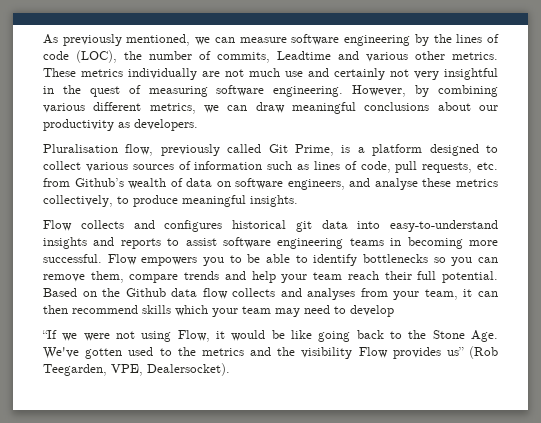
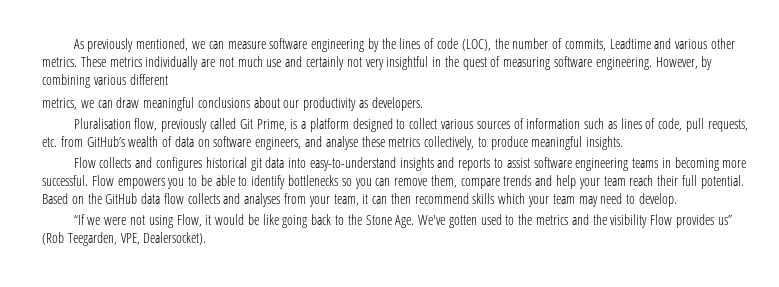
- However, by combining various different metrics, we can draw meaningful conclusions about our productivity as developers.
+ However, by combining various different
+ metrics, we can draw meaningful conclusions about our productivity as developers.
- Pluralisation flow, previously called Git Prime, is a platform designed to collect various sources of information such as lines of code, pull requests, etc. from Github’s wealth of data on software engineers, and analyse these metrics collectively, to produce meaningful insights.
+ Pluralisation flow, previously called Git Prime, is a platform designed to collect various sources of information such as lines of code, pull requests, etc. from GitHub’s wealth of data on software engineers, and analyse these metrics collectively, to produce meaningful insights.
- Based on the Github data flow collects and analyses from your team, it can then recommend skills which your team may need to develop
+ Based on the GitHub data flow collects and analyses from your team, it can then recommend skills which your team may need to develop.

